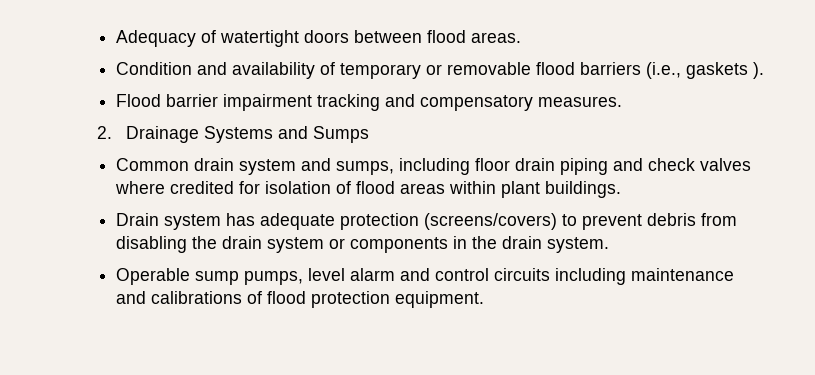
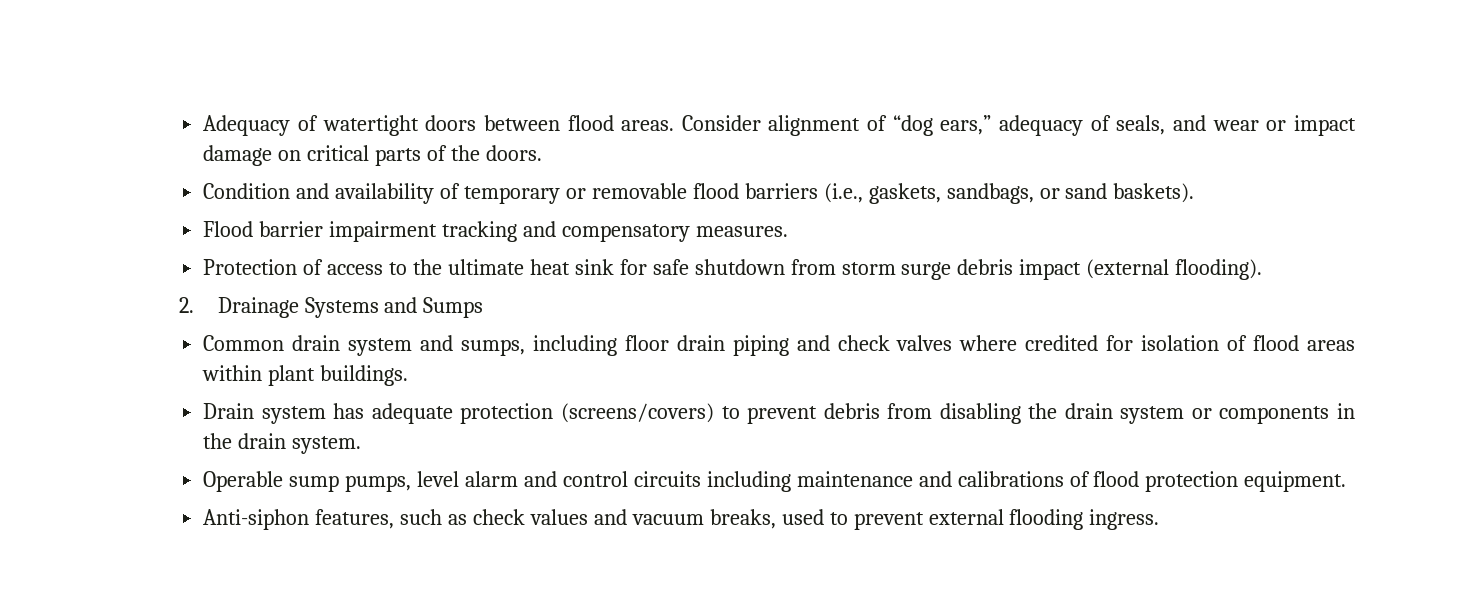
+ Consider alignment of “dog ears,” adequacy of seals, and wear or impact damage on critical parts of the doors.
- Condition and availability of temporary or removable flood barriers (i.e., gaskets ).
+ Condition and availability of temporary or removable flood barriers (i.e., gaskets, sandbags, or sand baskets).
+ Protection of access to the ultimate heat sink for safe shutdown from storm surge debris impact (external flooding).
+ Anti-siphon features, such as check values and vacuum breaks, used to prevent external flooding ingress.

